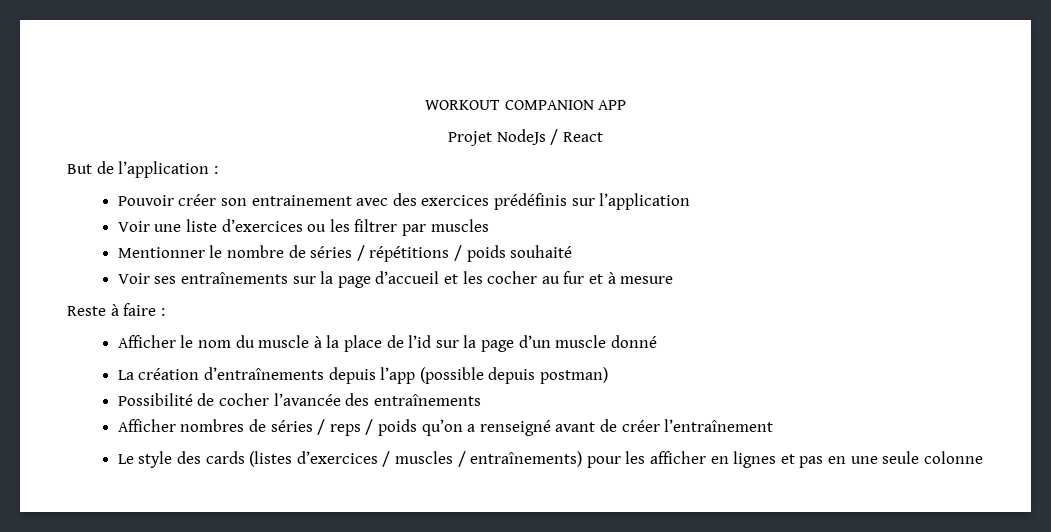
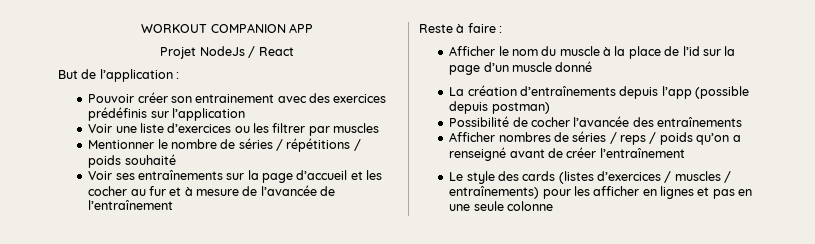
- Voir ses entraînements sur la page d’accueil et les cocher au fur et à mesure
+ Voir ses entraînements sur la page d’accueil et les cocher au fur et à mesure de l’avancée de l’entraînement

